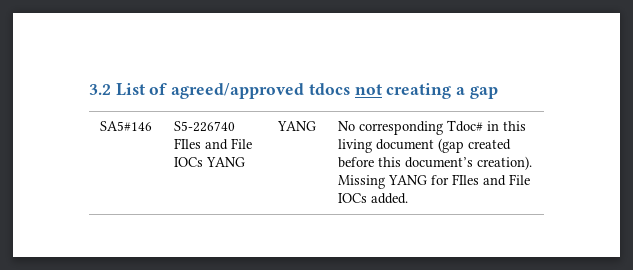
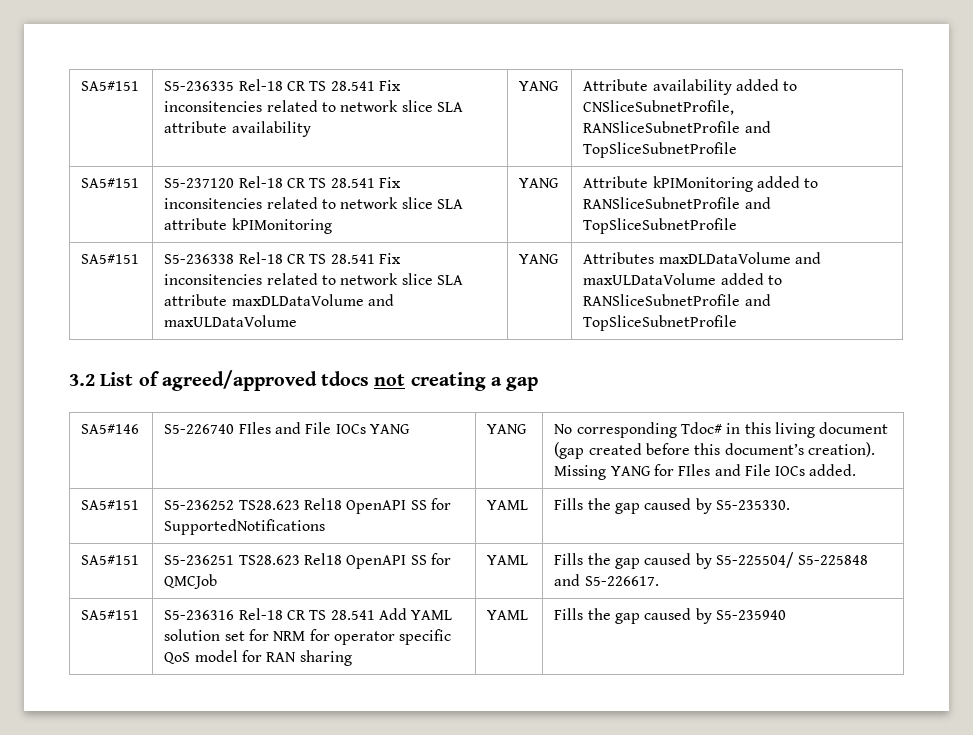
+ SA5#151 | S5-236335 Rel-18 CR TS 28.541 Fix inconsitencies related to network slice SLA attribute availability | YANG | Attribute availability added to CNSliceSubnetProfile, RANSliceSubnetProfile and TopSliceSubnetProfile
+ SA5#151 | S5-237120 Rel-18 CR TS 28.541 Fix inconsitencies related to network slice SLA attribute kPIMonitoring | YANG | Attribute kPIMonitoring added to RANSliceSubnetProfile and TopSliceSubnetProfile
+ SA5#151 | S5-236338 Rel-18 CR TS 28.541 Fix inconsitencies related to network slice SLA attribute maxDLDataVolume and maxULDataVolume | YANG | Attributes maxDLDataVolume and maxULDataVolume added to RANSliceSubnetProfile and TopSliceSubnetProfile
+ SA5#151 | S5-236252 TS28.623 Rel18 OpenAPI SS for SupportedNotifications | YAML | Fills the gap caused by S5-235330.
+ SA5#151 | S5-236251 TS28.623 Rel18 OpenAPI SS for QMCJob | YAML | Fills the gap caused by S5-225504/ S5-225848 and S5-226617.
+ SA5#151 | S5-236316 Rel-18 CR TS 28.541 Add YAML solution set for NRM for operator specific QoS model for RAN sharing | YAML | Fills the gap caused by S5-235940

